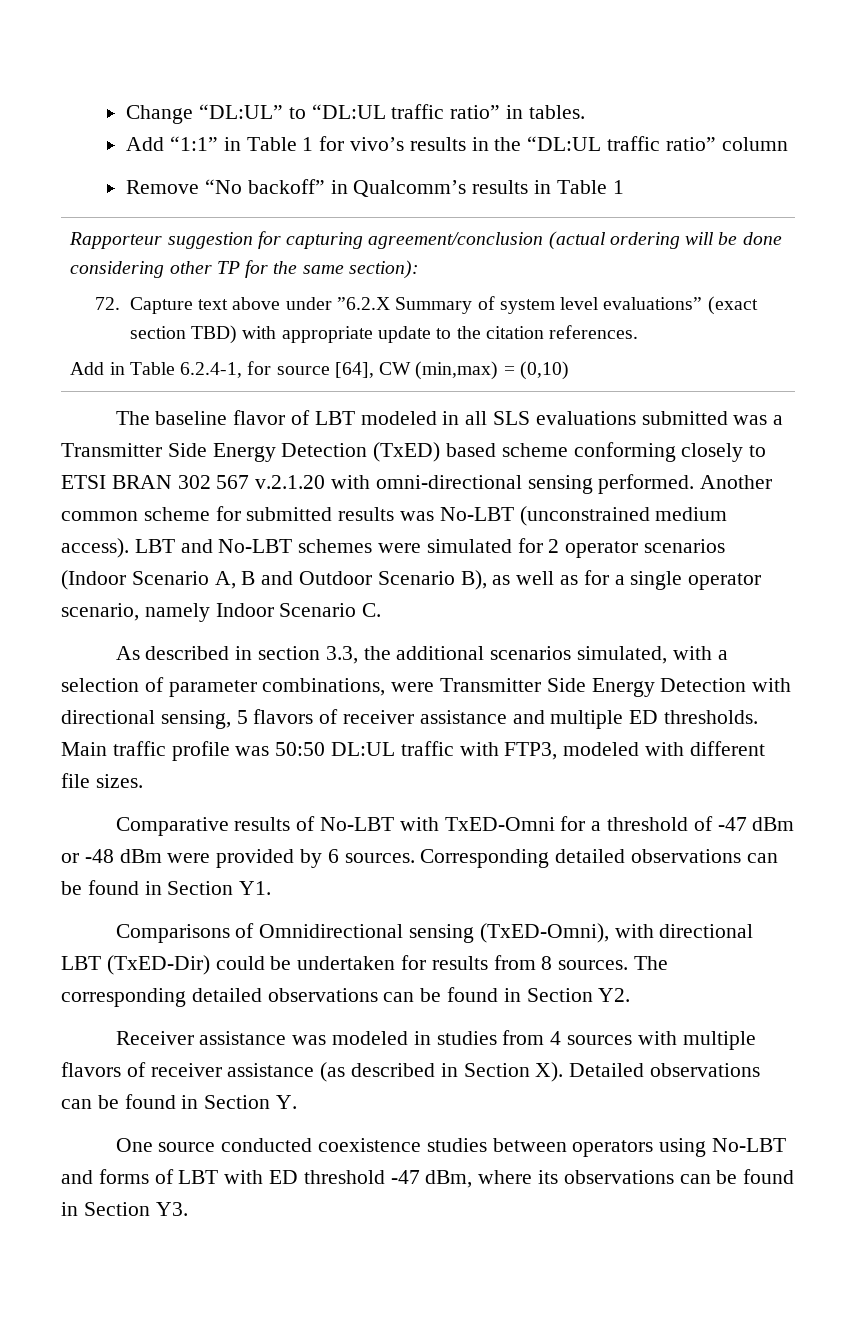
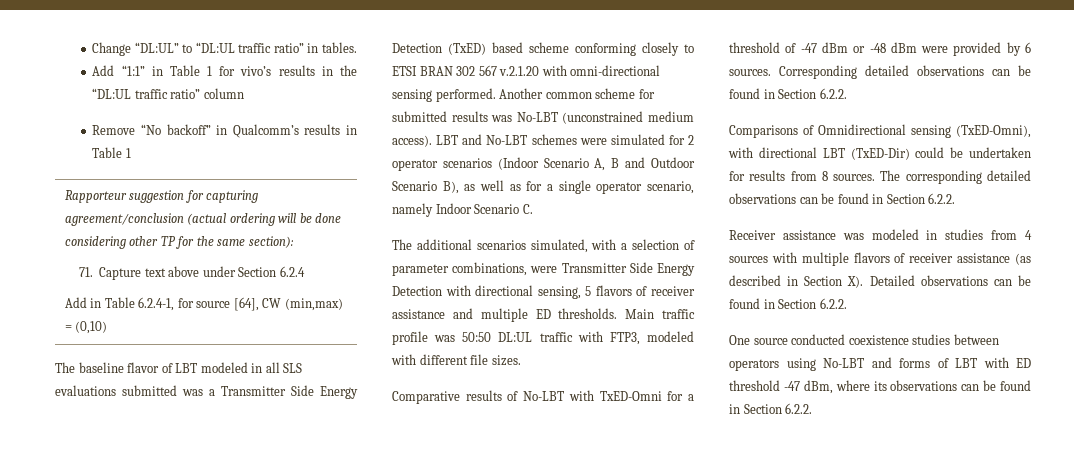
- 72. Capture text above under ”6.2.X Summary of system level evaluations” (exact section TBD) with appropriate update to the citation references.
+ 71. Capture text above under Section 6.2.4
- As described in section 3.3, the additional scenarios simulated, with a selection of parameter combinations, were Transmitter Side Energy Detection with directional sensing, 5 flavors of receiver assistance and multiple ED thresholds.
+ The additional scenarios simulated, with a selection of parameter combinations, were Transmitter Side Energy Detection with directional sensing, 5 flavors of receiver assistance and multiple ED thresholds.
- Corresponding detailed observations can be found in Section Y1.
+ Corresponding detailed observations can be found in Section 6.2.2.
- The corresponding detailed observations can be found in Section Y2.
+ The corresponding detailed observations can be found in Section 6.2.2.
- Receiver assistance was modeled in studies from 4 sources with multiple flavors of receiver assistance (as described in Section X). Detailed observations can be found in Section Y.
+ Receiver assistance was modeled in studies from 4 sources with multiple flavors of receiver assistance (as described in Section X). Detailed observations can be found in Section 6.2.2.
- One source conducted coexistence studies between operators using No-LBT and forms of LBT with ED threshold -47 dBm, where its observations can be found in Section Y3.
+ One source conducted coexistence studies between operators using No-LBT and forms of LBT with ED threshold -47 dBm, where its observations can be found in Section 6.2.2.

